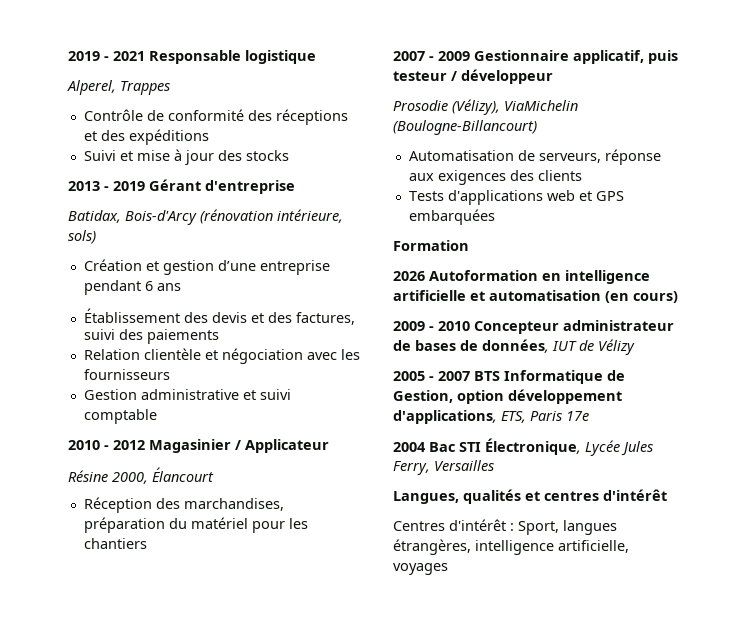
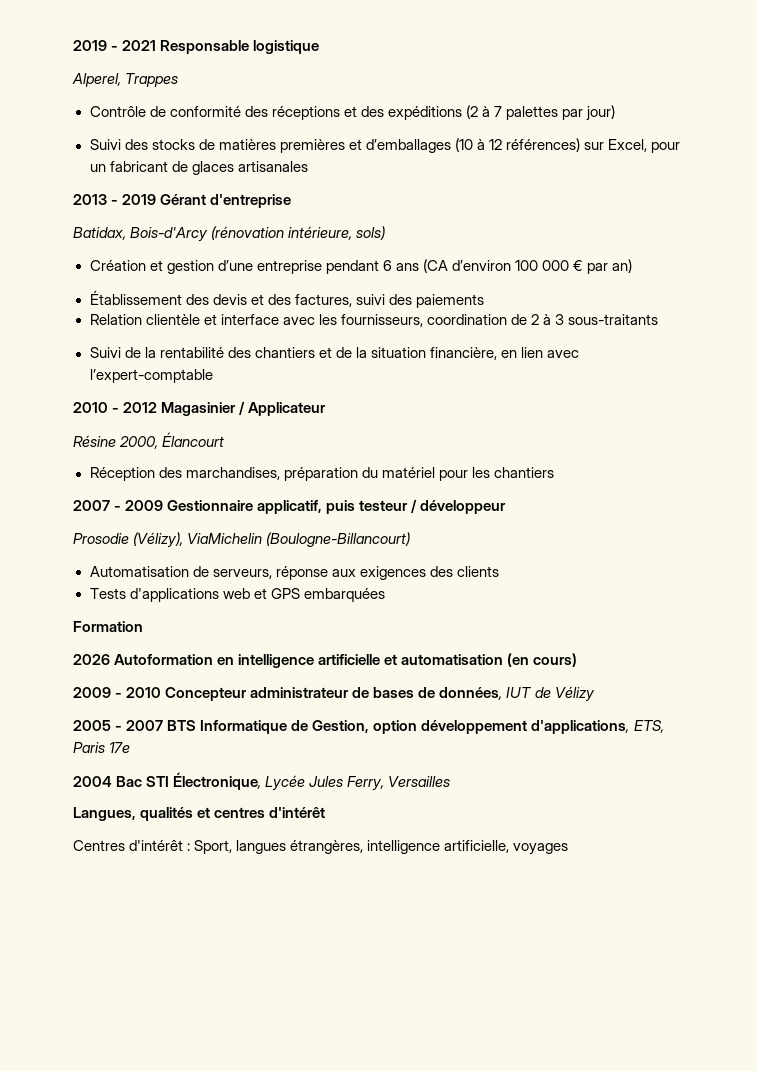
- Contrôle de conformité des réceptions et des expéditions
- Suivi et mise à jour des stocks
+ Contrôle de conformité des réceptions et des expéditions (2 à 7 palettes par jour)
+ Suivi des stocks de matières premières et d’emballages (10 à 12 références) sur Excel, pour un fabricant de glaces artisanales
- Création et gestion d’une entreprise pendant 6 ans
+ Création et gestion d’une entreprise pendant 6 ans (CA d’environ 100 000 € par an)
- Relation clientèle et négociation avec les fournisseurs
- Gestion administrative et suivi comptable
+ Relation clientèle et interface avec les fournisseurs, coordination de 2 à 3 sous-traitants
+ Suivi de la rentabilité des chantiers et de la situation financière, en lien avec l’expert-comptable

